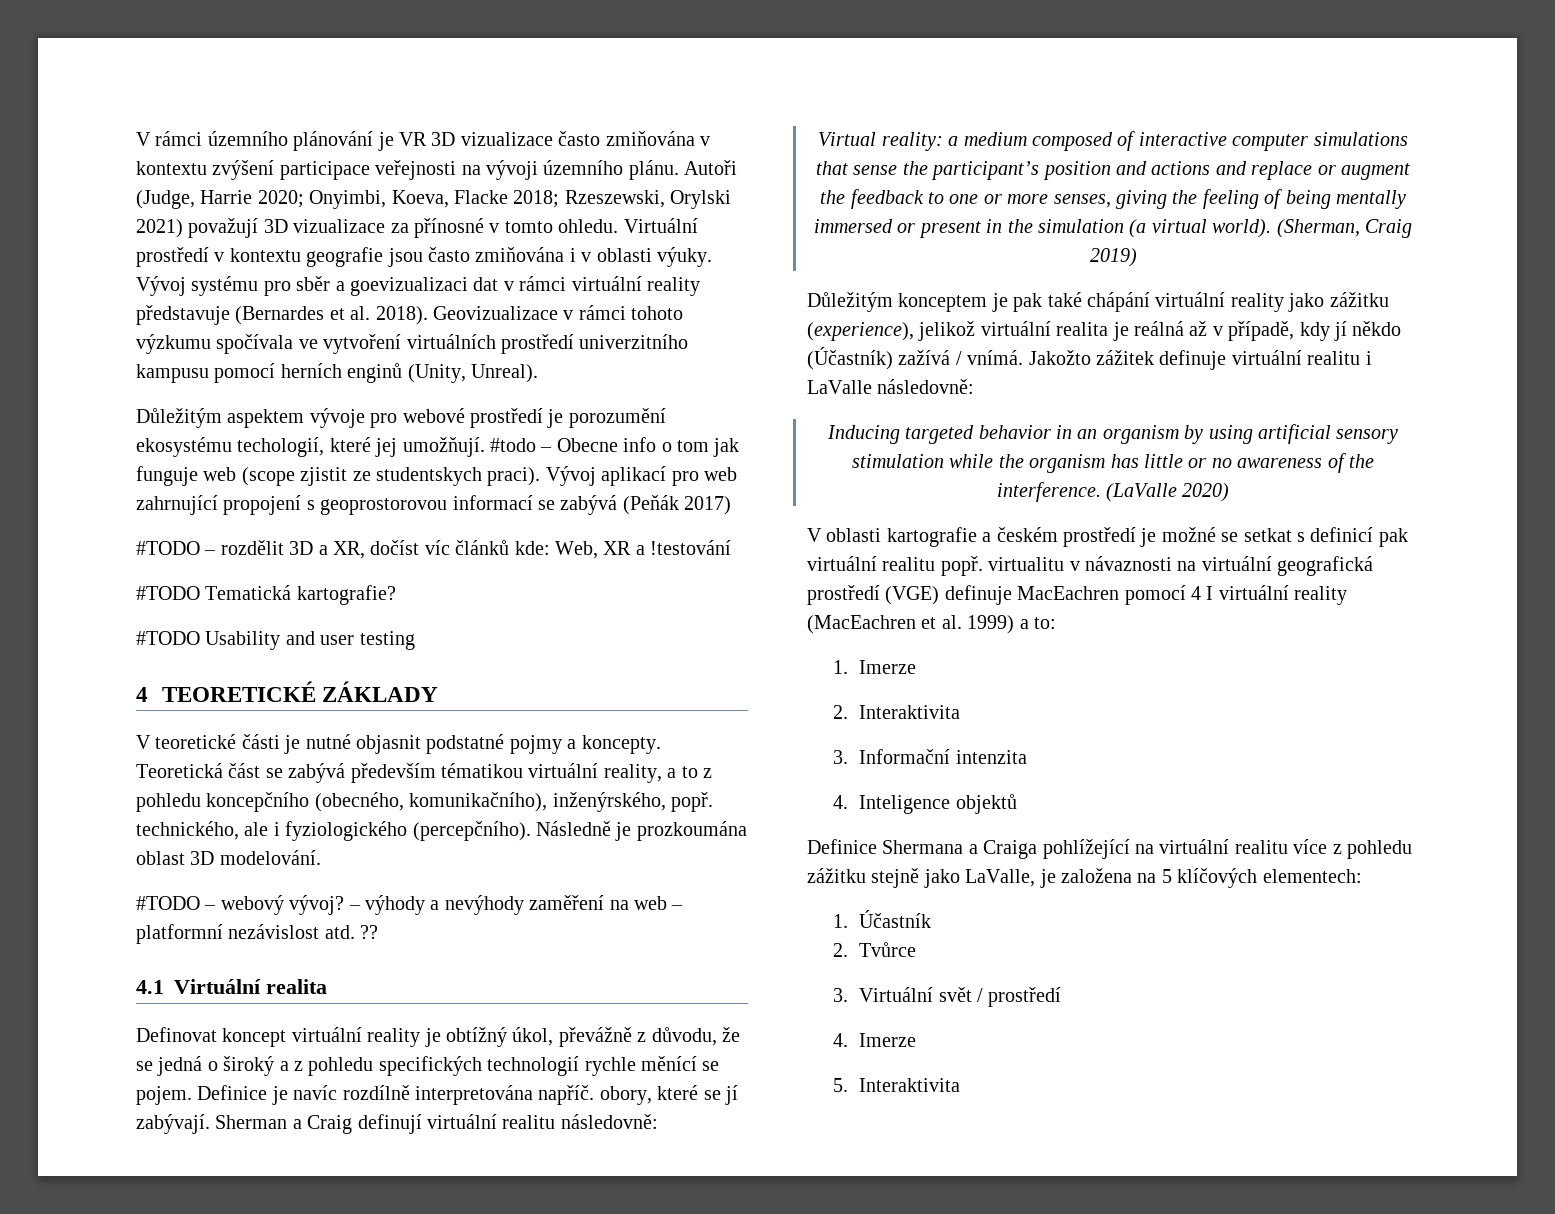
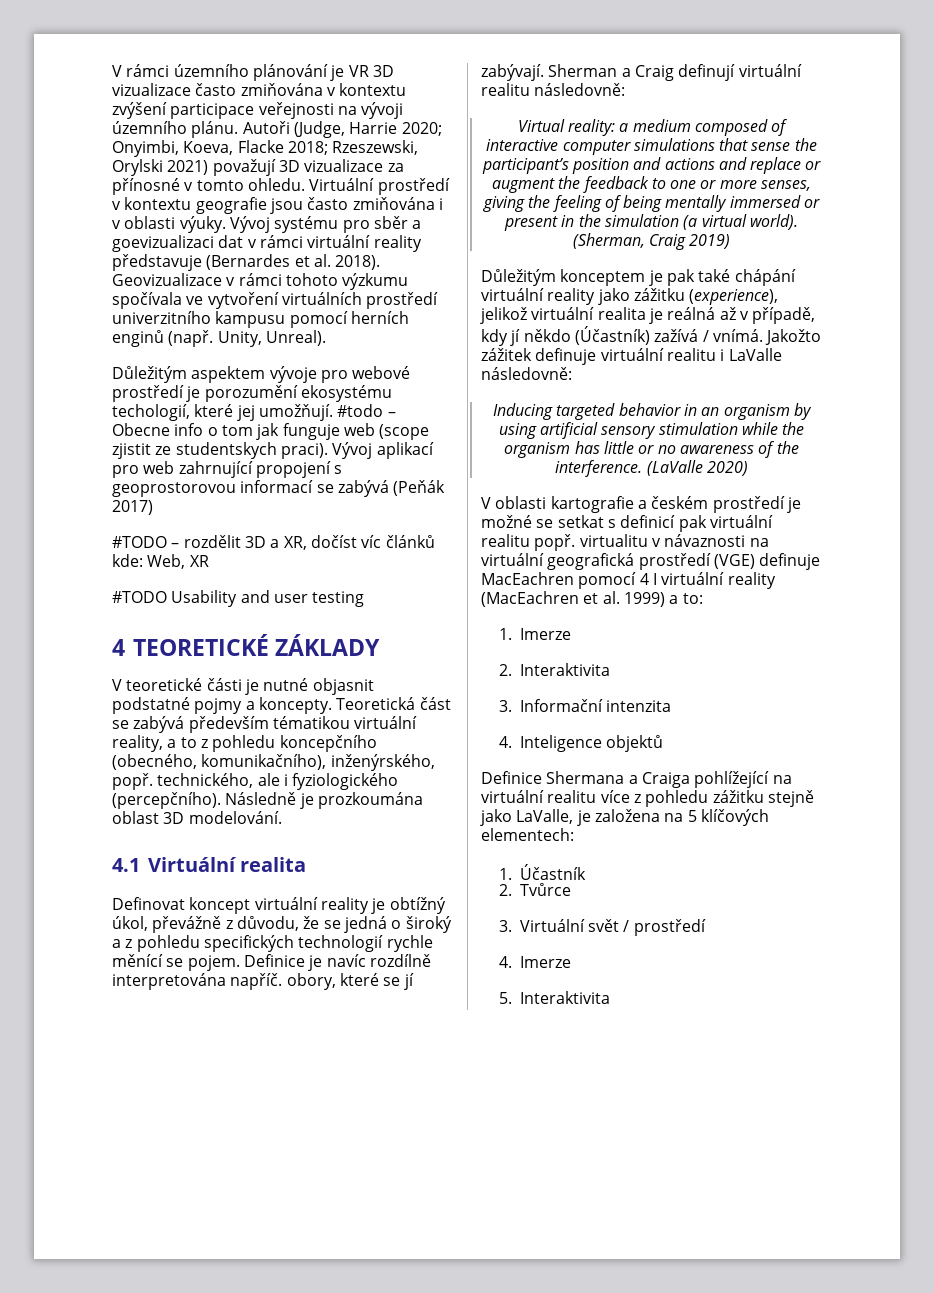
- Geovizualizace v rámci tohoto výzkumu spočívala ve vytvoření virtuálních prostředí univerzitního kampusu pomocí herních enginů (Unity, Unreal).
+ Geovizualizace v rámci tohoto výzkumu spočívala ve vytvoření virtuálních prostředí univerzitního kampusu pomocí herních enginů (např. Unity, Unreal).
- #TODO – rozdělit 3D a XR, dočíst víc článků kde: Web, XR a !testování
- #TODO Tematická kartografie?
+ #TODO – rozdělit 3D a XR, dočíst víc článků kde: Web, XR
- #TODO – webový vývoj? – výhody a nevýhody zaměření na web – platformní nezávislost atd. ??

